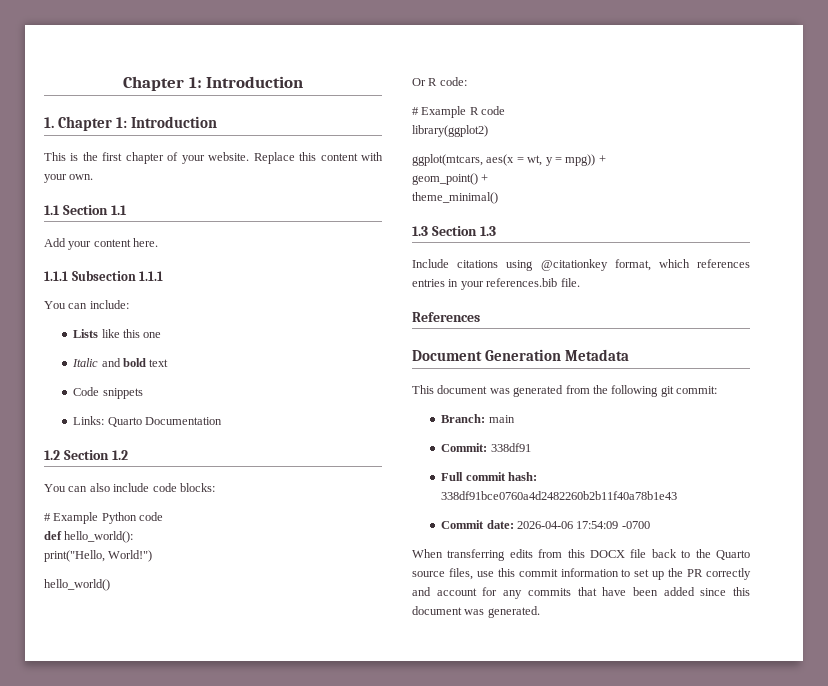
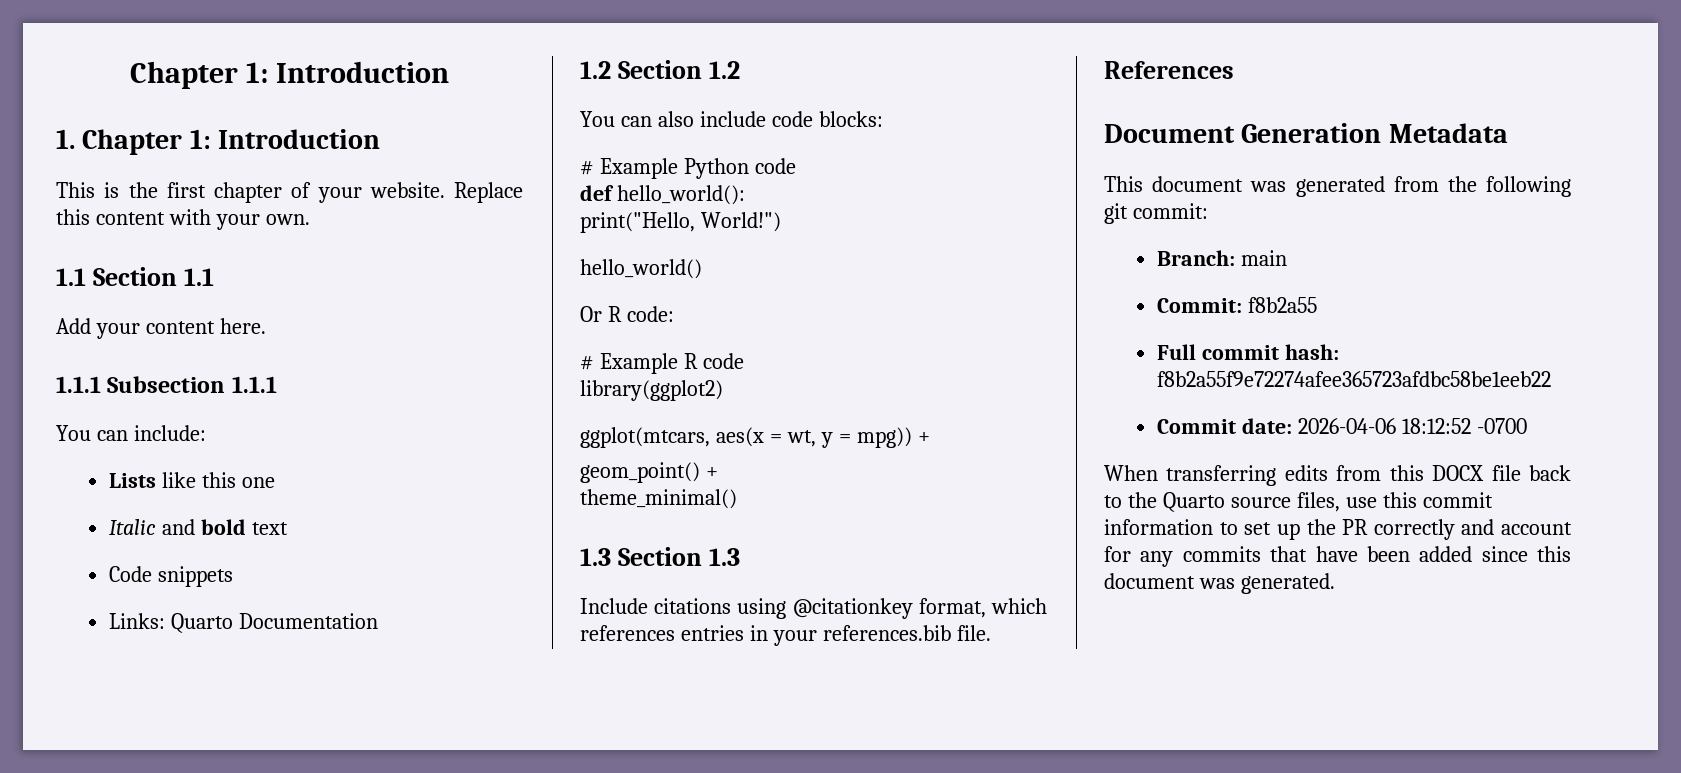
- Commit: 338df91
+ Commit: f8b2a55
- Full commit hash: 338df91bce0760a4d2482260b2b11f40a78b1e43
+ Full commit hash: f8b2a55f9e72274afee365723afdbc58be1eeb22
- Commit date: 2026-04-06 17:54:09 -0700
+ Commit date: 2026-04-06 18:12:52 -0700

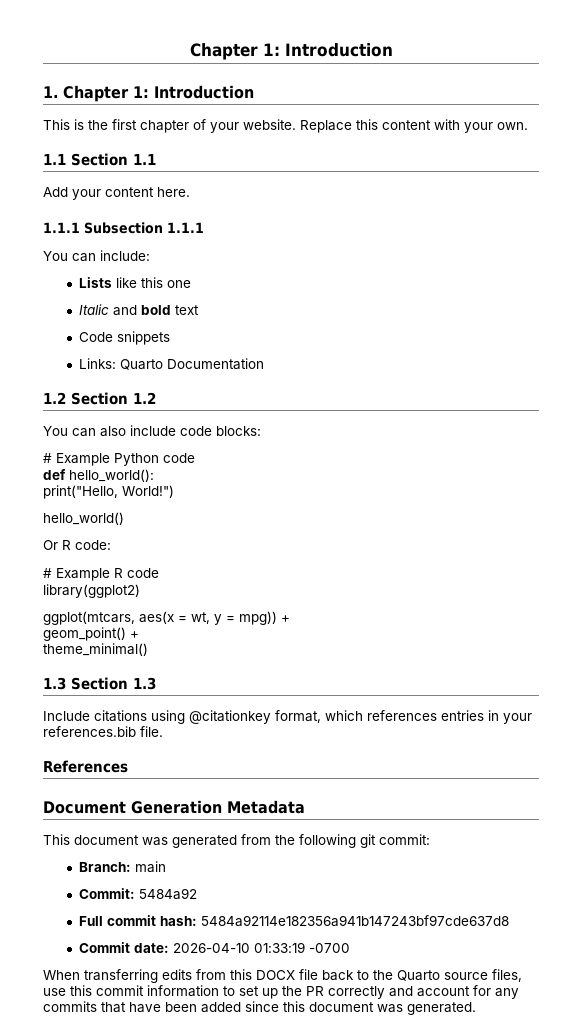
- Commit: f8b2a55
+ Commit: 5484a92
- Full commit hash: f8b2a55f9e72274afee365723afdbc58be1eeb22
+ Full commit hash: 5484a92114e182356a941b147243bf97cde637d8
- Commit date: 2026-04-06 18:12:52 -0700
+ Commit date: 2026-04-10 01:33:19 -0700

